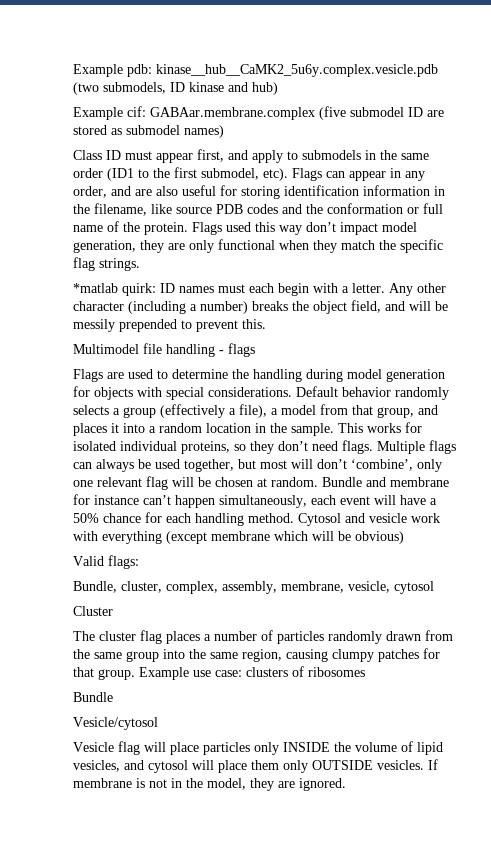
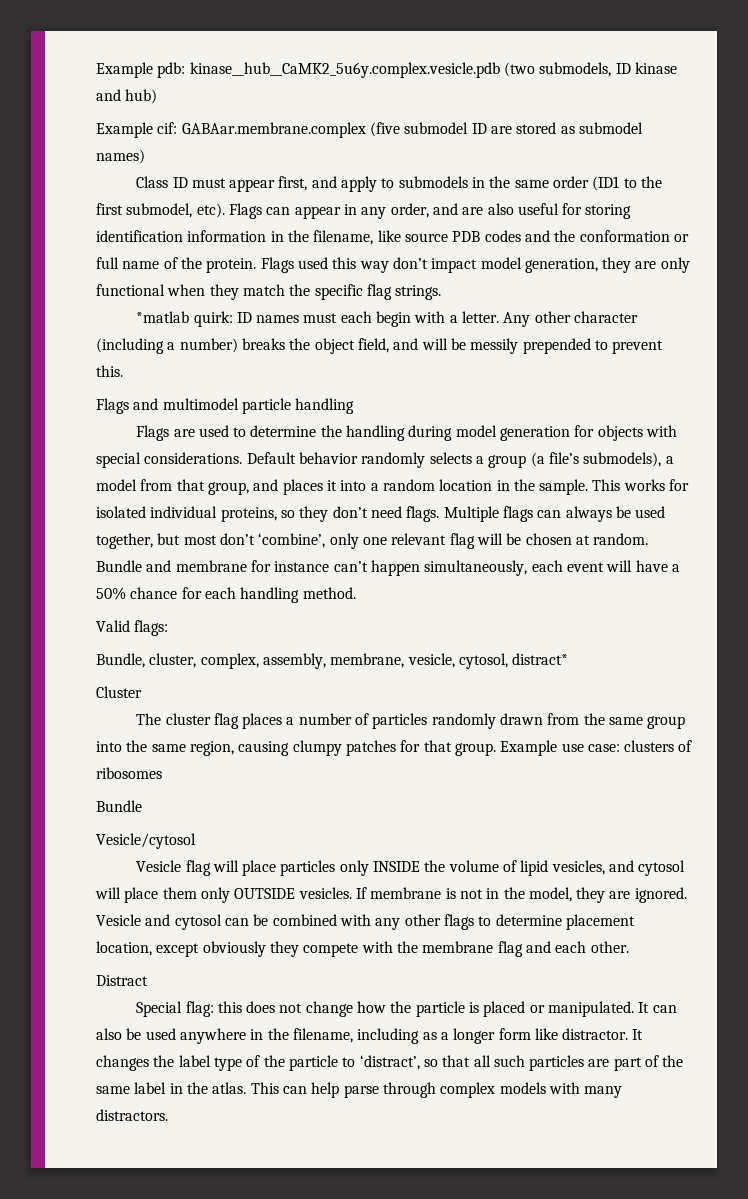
- Multimodel file handling - flags
+ Flags and multimodel particle handling
- Default behavior randomly selects a group (effectively a file), a model from that group, and places it into a random location in the sample.
+ Default behavior randomly selects a group (a file’s submodels), a model from that group, and places it into a random location in the sample.
- Multiple flags can always be used together, but most will don’t ‘combine’, only one relevant flag will be chosen at random.
+ Multiple flags can always be used together, but most don’t ‘combine’, only one relevant flag will be chosen at random.
- Cytosol and vesicle work with everything (except membrane which will be obvious)
- Bundle, cluster, complex, assembly, membrane, vesicle, cytosol
+ Bundle, cluster, complex, assembly, membrane, vesicle, cytosol, distract*
+ Vesicle and cytosol can be combined with any other flags to determine placement location, except obviously they compete with the membrane flag and each other.
+ Distract
+ Special flag: this does not change how the particle is placed or manipulated. It can also be used anywhere in the filename, including as a longer form like distractor. It changes the label type of the particle to ‘distract’, so that all such particles are part of the same label in the atlas. This can help parse through complex models with many distractors.

